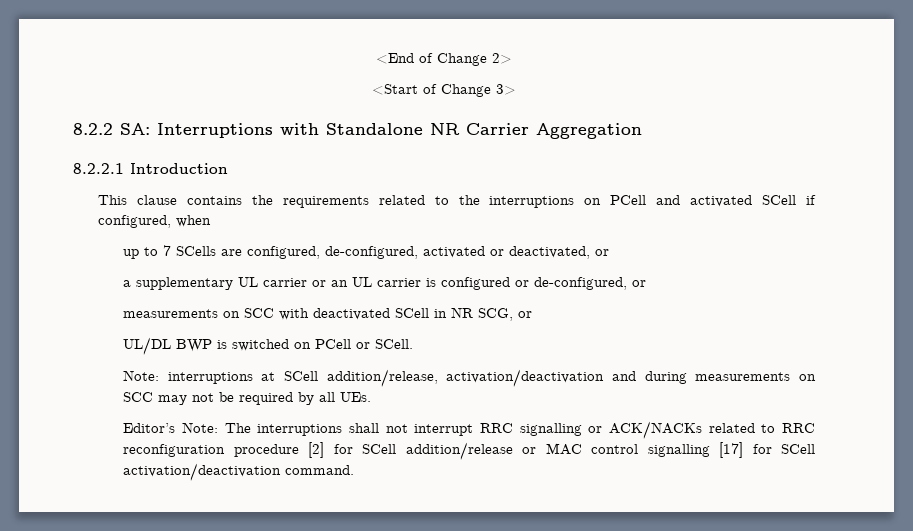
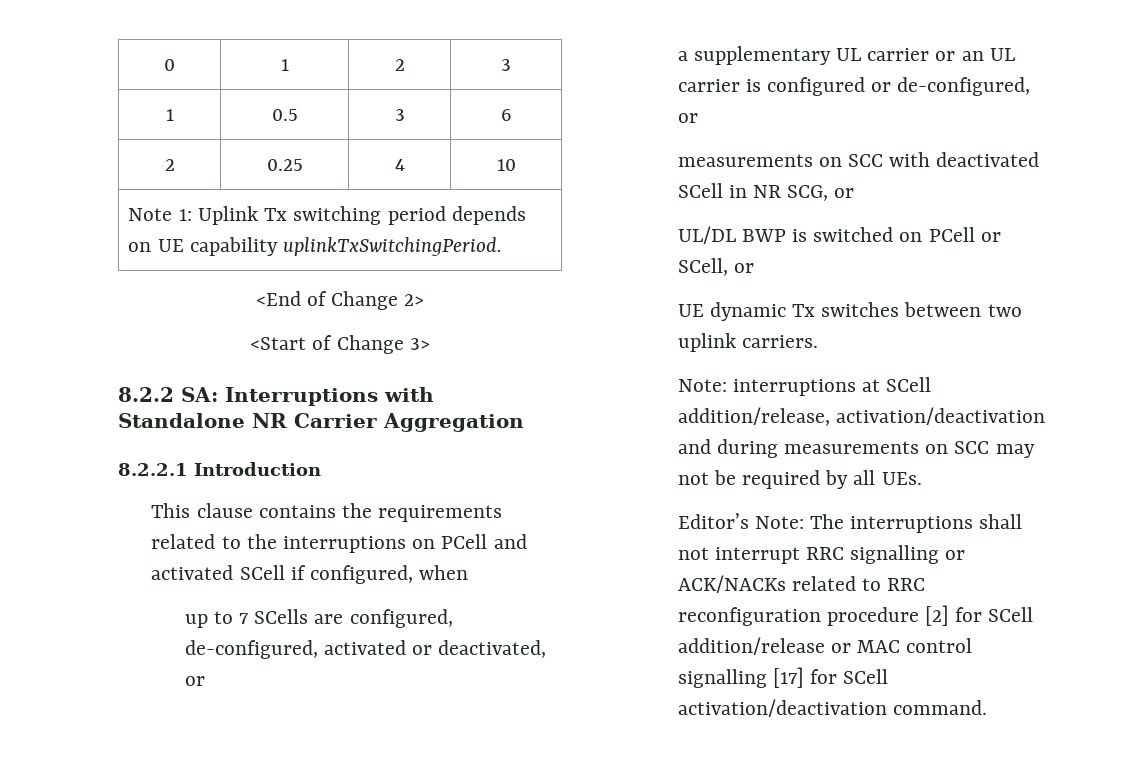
+ 0 | 1 | 2 | 3
+ 1 | 0.5 | 3 | 6
+ 2 | 0.25 | 4 | 10
+ Note 1: Uplink Tx switching period depends on UE capability uplinkTxSwitchingPeriod.
- UL/DL BWP is switched on PCell or SCell.
+ UL/DL BWP is switched on PCell or SCell, or
+ UE dynamic Tx switches between two uplink carriers.

